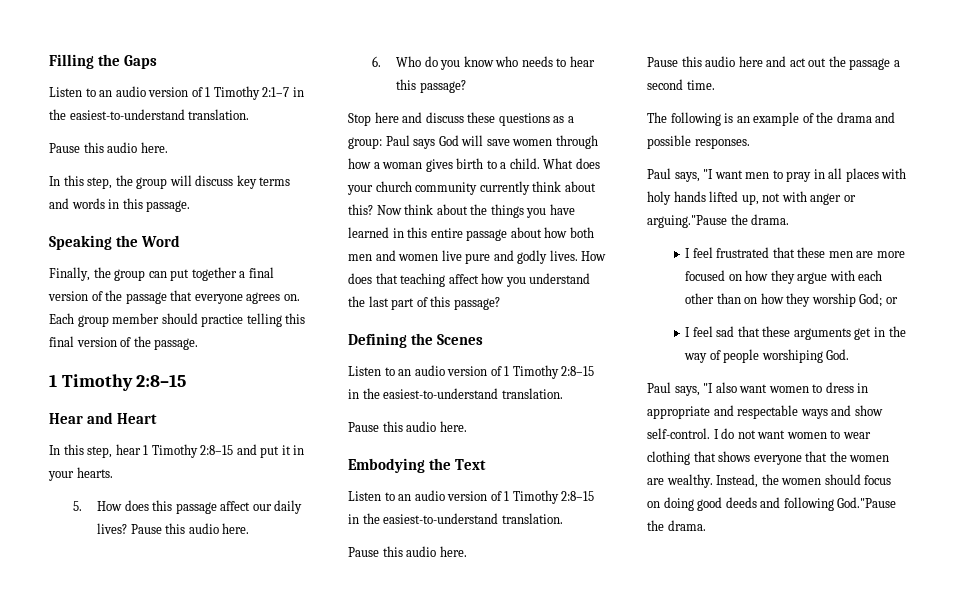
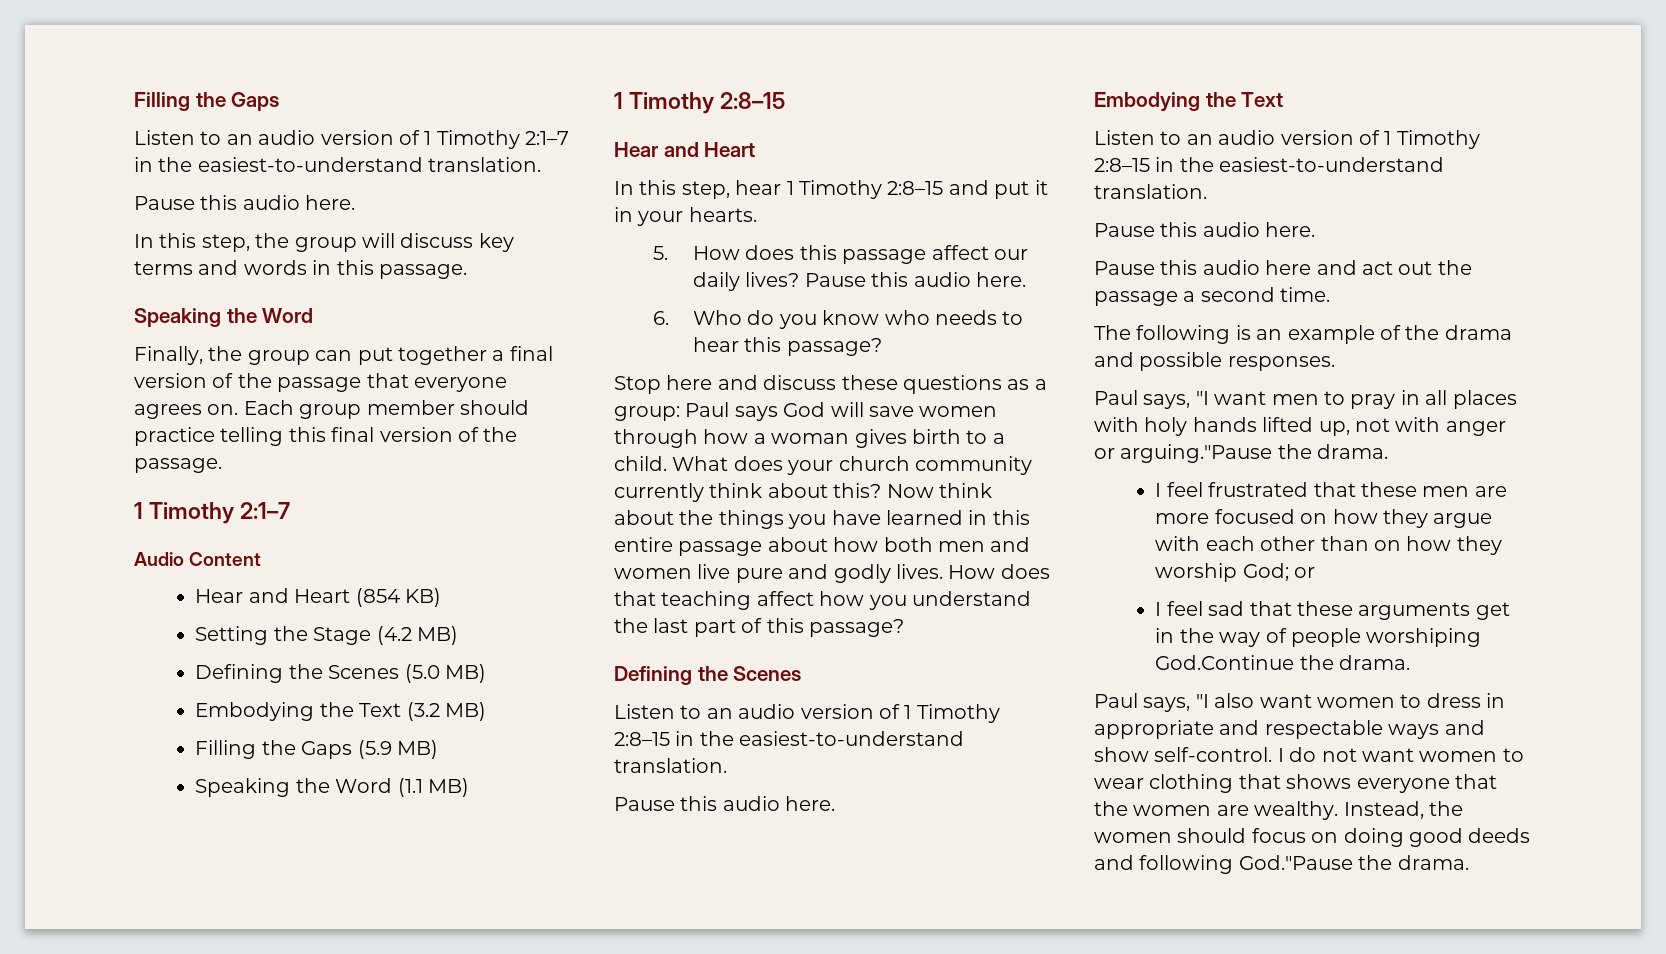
  Each group member should practice telling this final version of the passage.
+ 1 Timothy 2:1–7
+ Audio Content
+ Hear and Heart (854 KB)
+ Setting the Stage (4.2 MB)
+ Defining the Scenes (5.0 MB)
+ Embodying the Text (3.2 MB)
+ Filling the Gaps (5.9 MB)
+ Speaking the Word (1.1 MB)
- I feel sad that these arguments get in the way of people worshiping God.
+ I feel sad that these arguments get in the way of people worshiping God.Continue the drama.

